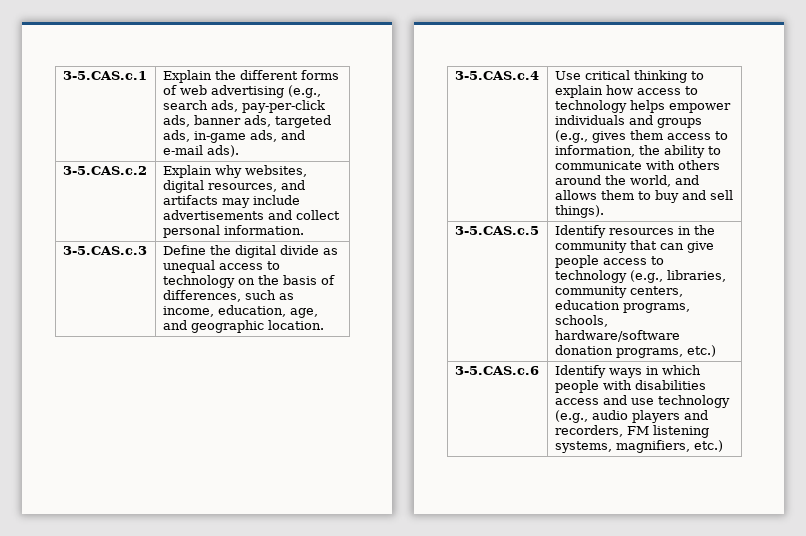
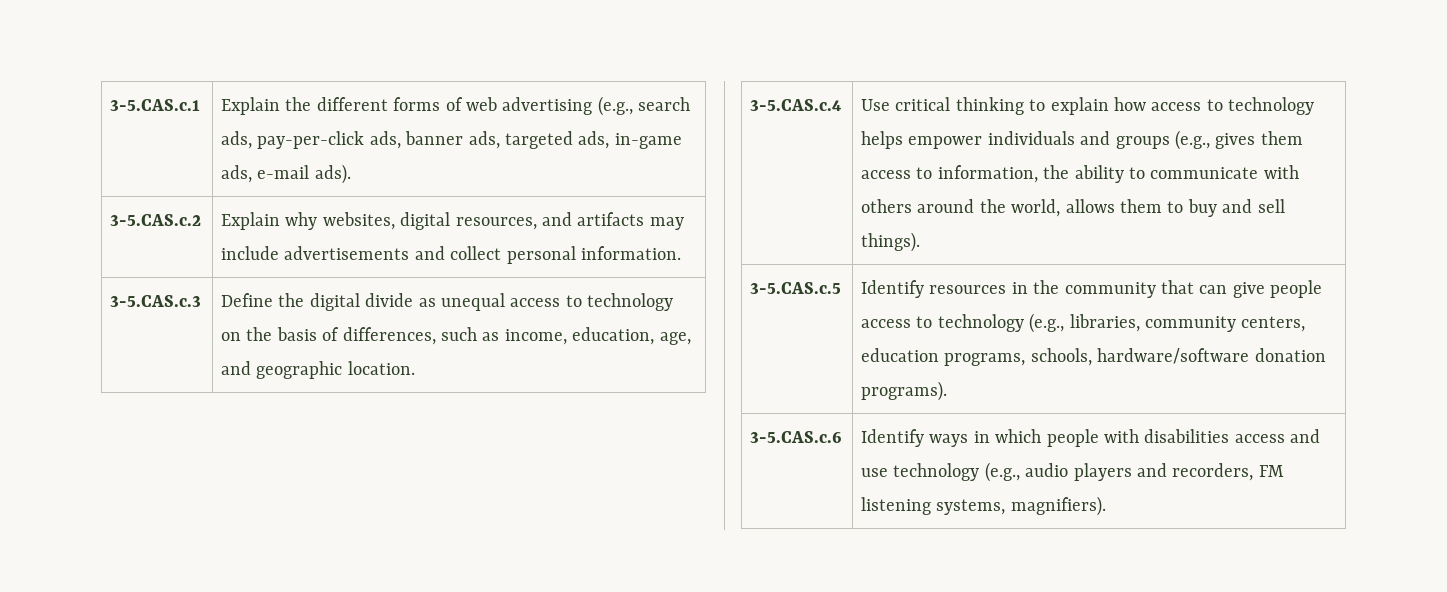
- 3-5.CAS.c.1 | Explain the different forms of web advertising (e.g., search ads, pay-per-click ads, banner ads, targeted ads, in-game ads, and e-mail ads).
+ 3-5.CAS.c.1 | Explain the different forms of web advertising (e.g., search ads, pay-per-click ads, banner ads, targeted ads, in-game ads, e-mail ads).
- 3-5.CAS.c.4 | Use critical thinking to explain how access to technology helps empower individuals and groups (e.g., gives them access to information, the ability to communicate with others around the world, and allows them to buy and sell things).
+ 3-5.CAS.c.4 | Use critical thinking to explain how access to technology helps empower individuals and groups (e.g., gives them access to information, the ability to communicate with others around the world, allows them to buy and sell things).
- 3-5.CAS.c.5 | Identify resources in the community that can give people access to technology (e.g., libraries, community centers, education programs, schools, hardware/software donation programs, etc.)
+ 3-5.CAS.c.5 | Identify resources in the community that can give people access to technology (e.g., libraries, community centers, education programs, schools, hardware/software donation programs).
- 3-5.CAS.c.6 | Identify ways in which people with disabilities access and use technology (e.g., audio players and recorders, FM listening systems, magnifiers, etc.)
+ 3-5.CAS.c.6 | Identify ways in which people with disabilities access and use technology (e.g., audio players and recorders, FM listening systems, magnifiers).

